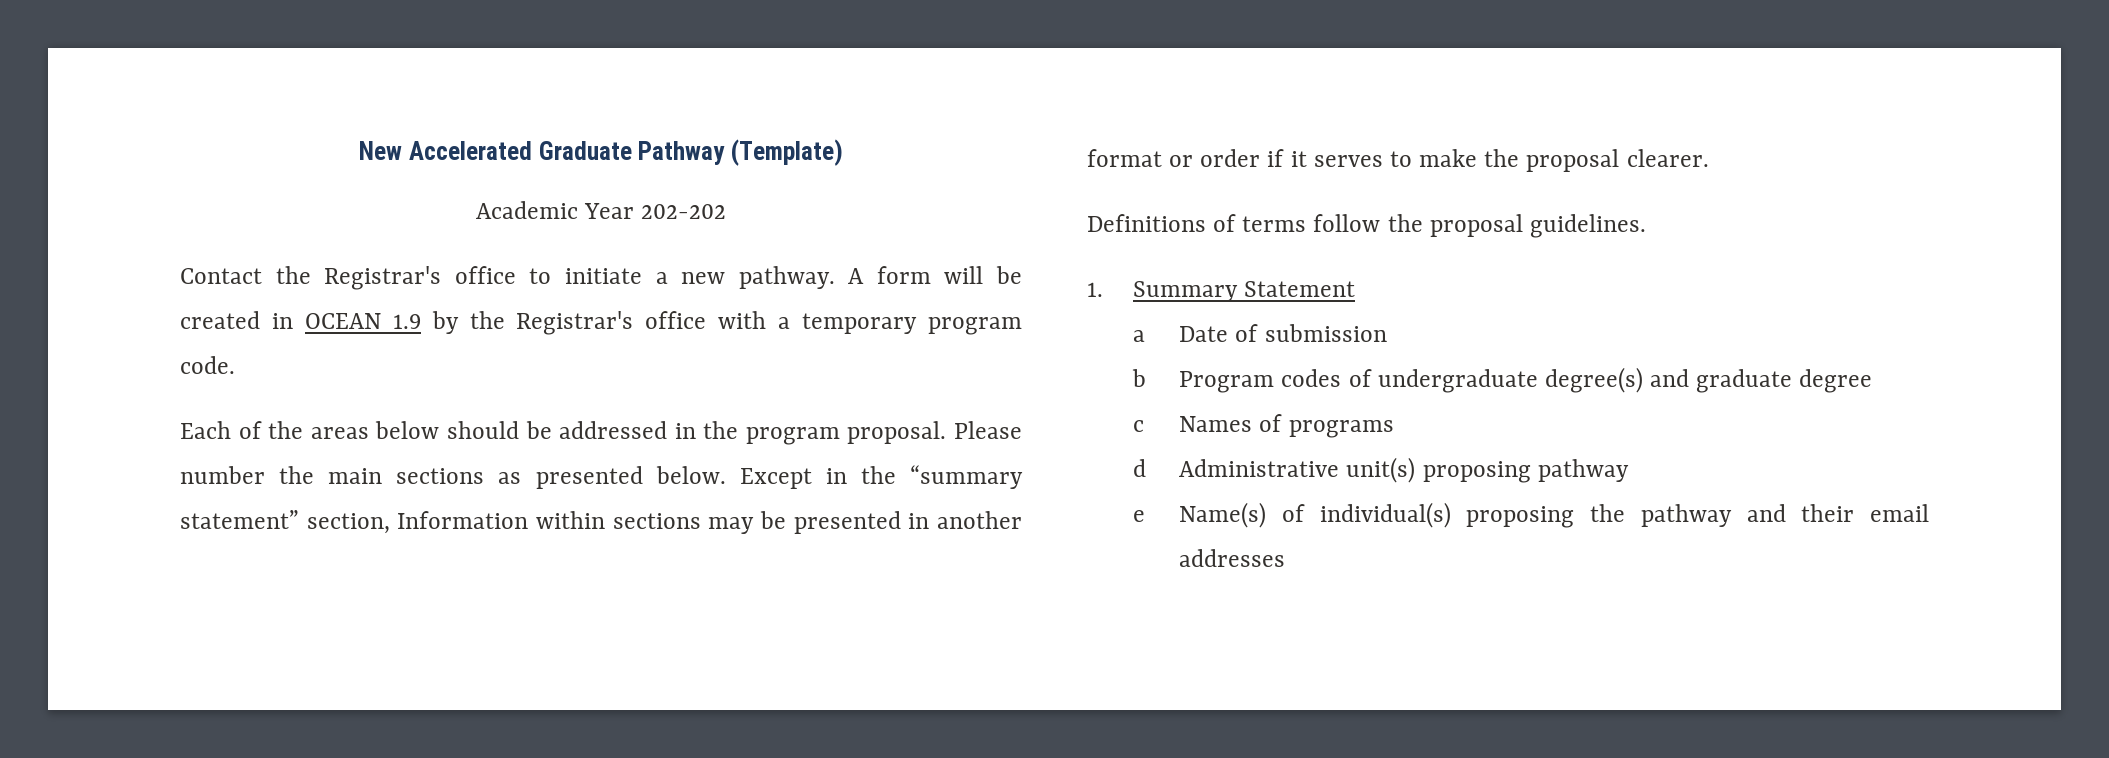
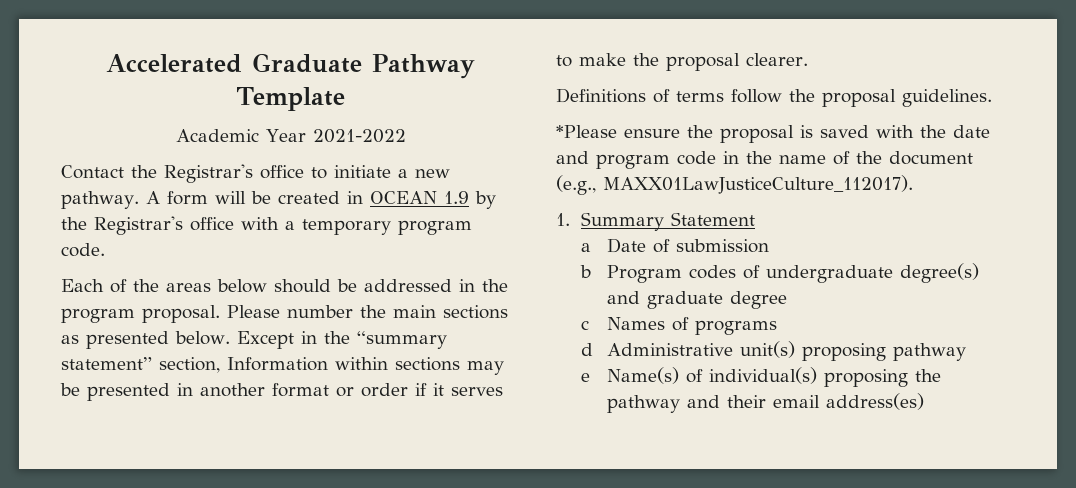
- New Accelerated Graduate Pathway (Template)
+ Accelerated Graduate Pathway Template
- Academic Year 202-202
+ Academic Year 2021-2022
+ *Please ensure the proposal is saved with the date and program code in the name of the document (e.g., MAXX01LawJusticeCulture_112017).
- e Name(s) of individual(s) proposing the pathway and their email addresses
+ e Name(s) of individual(s) proposing the pathway and their email address(es)

